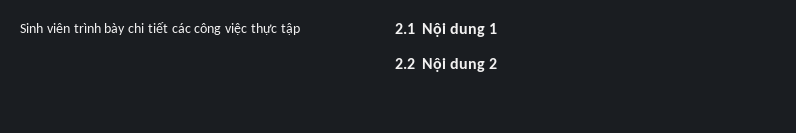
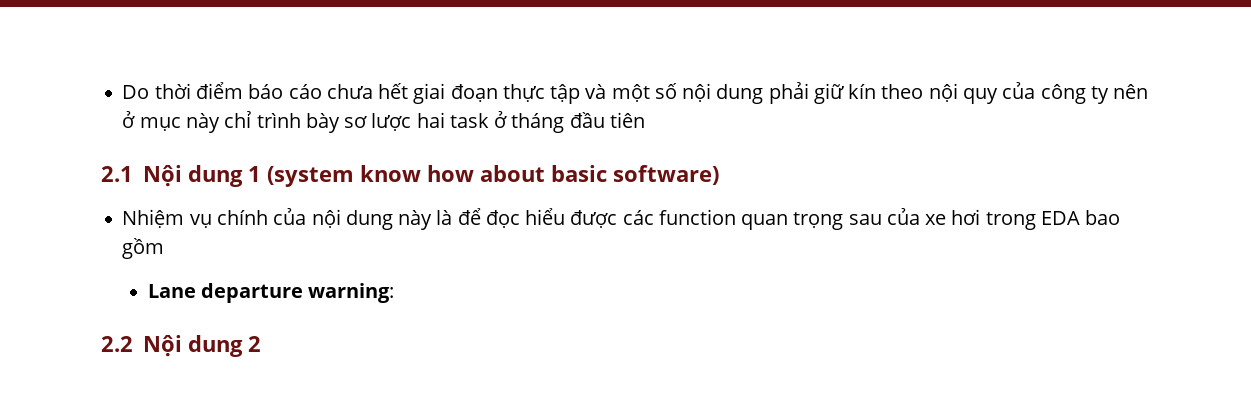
- Sinh viên trình bày chi tiết các công việc thực tập
- 2.1 Nội dung 1
+ Do thời điểm báo cáo chưa hết giai đoạn thực tập và một số nội dung phải giữ kín theo nội quy của công ty nên ở mục này chỉ trình bày sơ lược hai task ở tháng đầu tiên
+ 2.1 Nội dung 1 (system know how about basic software)
+ Nhiệm vụ chính của nội dung này là để đọc hiểu được các function quan trọng sau của xe hơi trong EDA bao gồm
+ Lane departure warning:

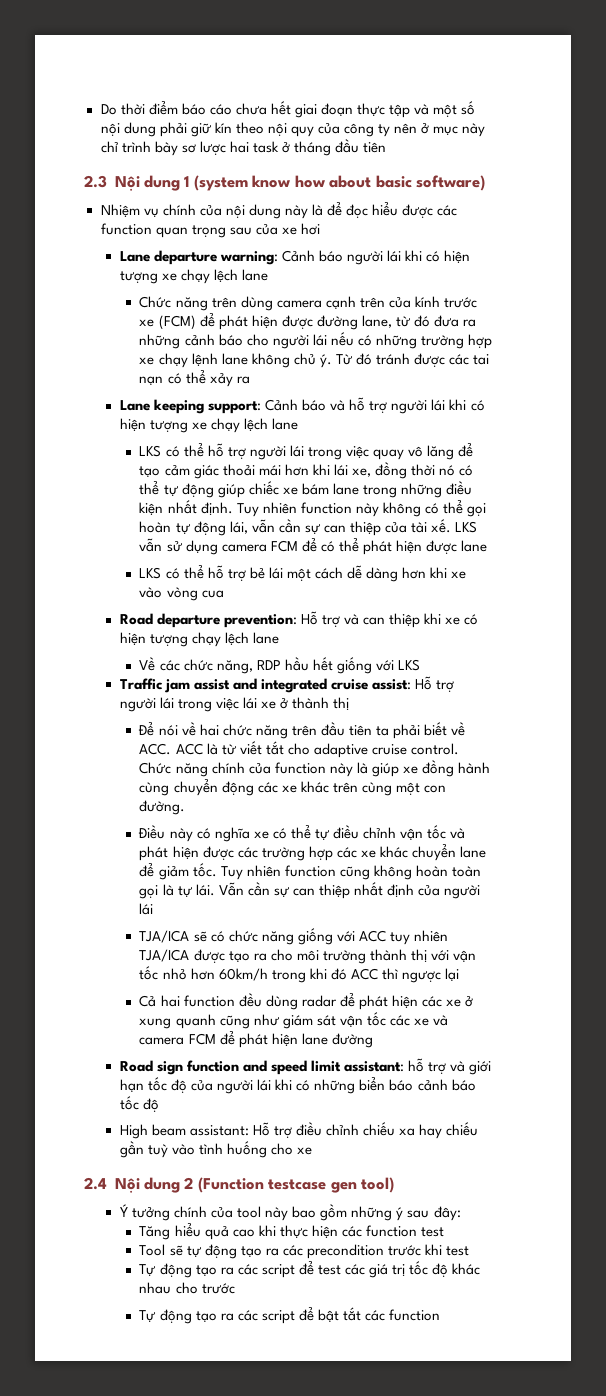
- 2.1 Nội dung 1 (system know how about basic software)
+ 2.3 Nội dung 1 (system know how about basic software)
- Nhiệm vụ chính của nội dung này là để đọc hiểu được các function quan trọng sau của xe hơi trong EDA bao gồm
+ Nhiệm vụ chính của nội dung này là để đọc hiểu được các function quan trọng sau của xe hơi
- Lane departure warning:
- 2.2 Nội dung 2
+ Lane departure warning: Cảnh báo người lái khi có hiện tượng xe chạy lệch lane
+ Chức năng trên dùng camera cạnh trên của kính trước xe (FCM) để phát hiện được đường lane, từ đó đưa ra những cảnh báo cho người lái nếu có những trường hợp xe chạy lệnh lane không chủ ý. Từ đó tránh được các tai nạn có thể xảy ra
+ Lane keeping support: Cảnh báo và hỗ trợ người lái khi có hiện tượng xe chạy lệch lane
+ LKS có thể hỗ trợ người lái trong việc quay vô lăng để tạo cảm giác thoải mái hơn khi lái xe, đồng thời nó có thể tự động giúp chiếc xe bám lane trong những điều kiện nhất định. Tuy nhiên function này không có thể gọi hoàn tự động lái, vẫn cần sự can thiệp của tài xế. LKS vẫn sử dụng camera FCM để có thể phát hiện được lane
+ LKS có thể hỗ trợ bẻ lái một cách dễ dàng hơn khi xe vào vòng cua
+ Road departure prevention: Hỗ trợ và can thiệp khi xe có hiện tượng chạy lệch lane
+ Về các chức năng, RDP hầu hết giống với LKS
+ Traffic jam assist and integrated cruise assist: Hỗ trợ người lái trong việc lái xe ở thành thị
+ Để nói về hai chức năng trên đầu tiên ta phải biết về ACC. ACC là từ viết tắt cho adaptive cruise control. Chức năng chính của function này là giúp xe đồng hành cùng chuyển động các xe khác trên cùng một con đường.
+ Điều này có nghĩa xe có thể tự điều chỉnh vận tốc và phát hiện được các trường hợp các xe khác chuyển lane để giảm tốc. Tuy nhiên function cũng không hoàn toàn gọi là tự lái. Vẫn cần sự can thiệp nhất định của người lái
+ TJA/ICA sẽ có chức năng giống với ACC tuy nhiên TJA/ICA được tạo ra cho môi trường thành thị với vận tốc nhỏ hơn 60km/h trong khi đó ACC thì ngược lại
+ Cả hai function đều dùng radar để phát hiện các xe ở xung quanh cũng như giám sát vận tốc các xe và camera FCM để phát hiện lane đường
+ Road sign function and speed limit assistant: hỗ trợ và giới hạn tốc độ của người lái khi có những biển báo cảnh báo tốc độ
+ High beam assistant: Hỗ trợ điều chỉnh chiếu xa hay chiếu gần tuỳ vào tình huống cho xe
+ 2.4 Nội dung 2 (Function testcase gen tool)
+ Ý tưởng chính của tool này bao gồm những ý sau đây:
+ Tăng hiểu quả cao khi thực hiện các function test
+ Tool sẽ tự động tạo ra các precondition trước khi test
+ Tự động tạo ra các script để test các giá trị tốc độ khác nhau cho trước
+ Tự động tạo ra các script để bật tắt các function

